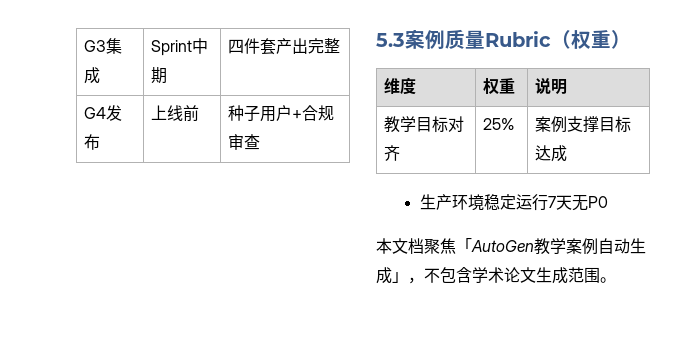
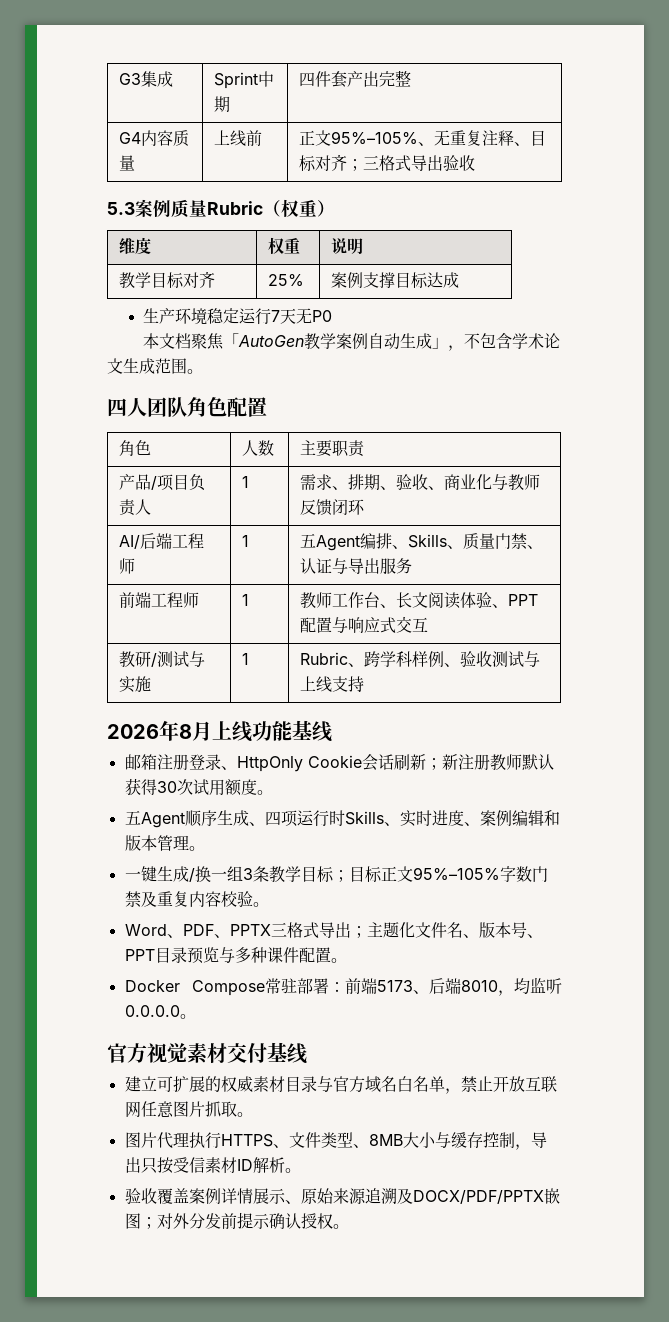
- G4发布 | 上线前 | 种子用户+合规审查
+ G4内容质量 | 上线前 | 正文95%–105%、无重复注释、目标对齐；三格式导出验收
+ 四人团队角色配置
+ 角色 | 人数 | 主要职责
+ 产品/项目负责人 | 1 | 需求、排期、验收、商业化与教师反馈闭环
+ AI/后端工程师 | 1 | 五Agent编排、Skills、质量门禁、认证与导出服务
+ 前端工程师 | 1 | 教师工作台、长文阅读体验、PPT配置与响应式交互
+ 教研/测试与实施 | 1 | Rubric、跨学科样例、验收测试与上线支持
+ 2026年8月上线功能基线
+ 邮箱注册登录、HttpOnly Cookie会话刷新；新注册教师默认获得30次试用额度。
+ 五Agent顺序生成、四项运行时Skills、实时进度、案例编辑和版本管理。
+ 一键生成/换一组3条教学目标；目标正文95%–105%字数门禁及重复内容校验。
+ Word、PDF、PPTX三格式导出；主题化文件名、版本号、PPT目录预览与多种课件配置。
+ Docker Compose常驻部署：前端5173、后端8010，均监听0.0.0.0。
+ 官方视觉素材交付基线
+ 建立可扩展的权威素材目录与官方域名白名单，禁止开放互联网任意图片抓取。
+ 图片代理执行HTTPS、文件类型、8MB大小与缓存控制，导出只按受信素材ID解析。
+ 验收覆盖案例详情展示、原始来源追溯及DOCX/PDF/PPTX嵌图；对外分发前提示确认授权。

